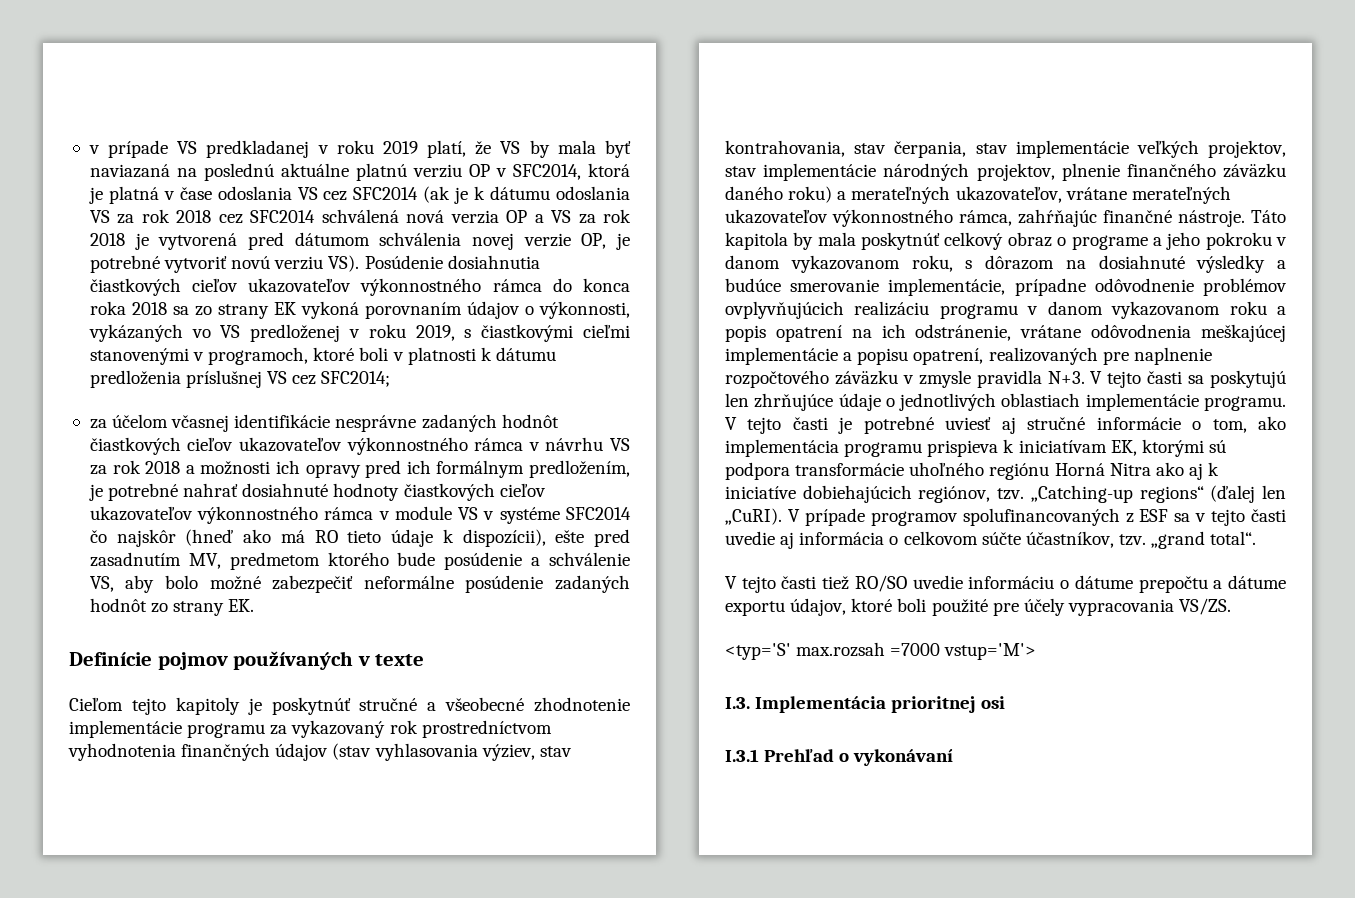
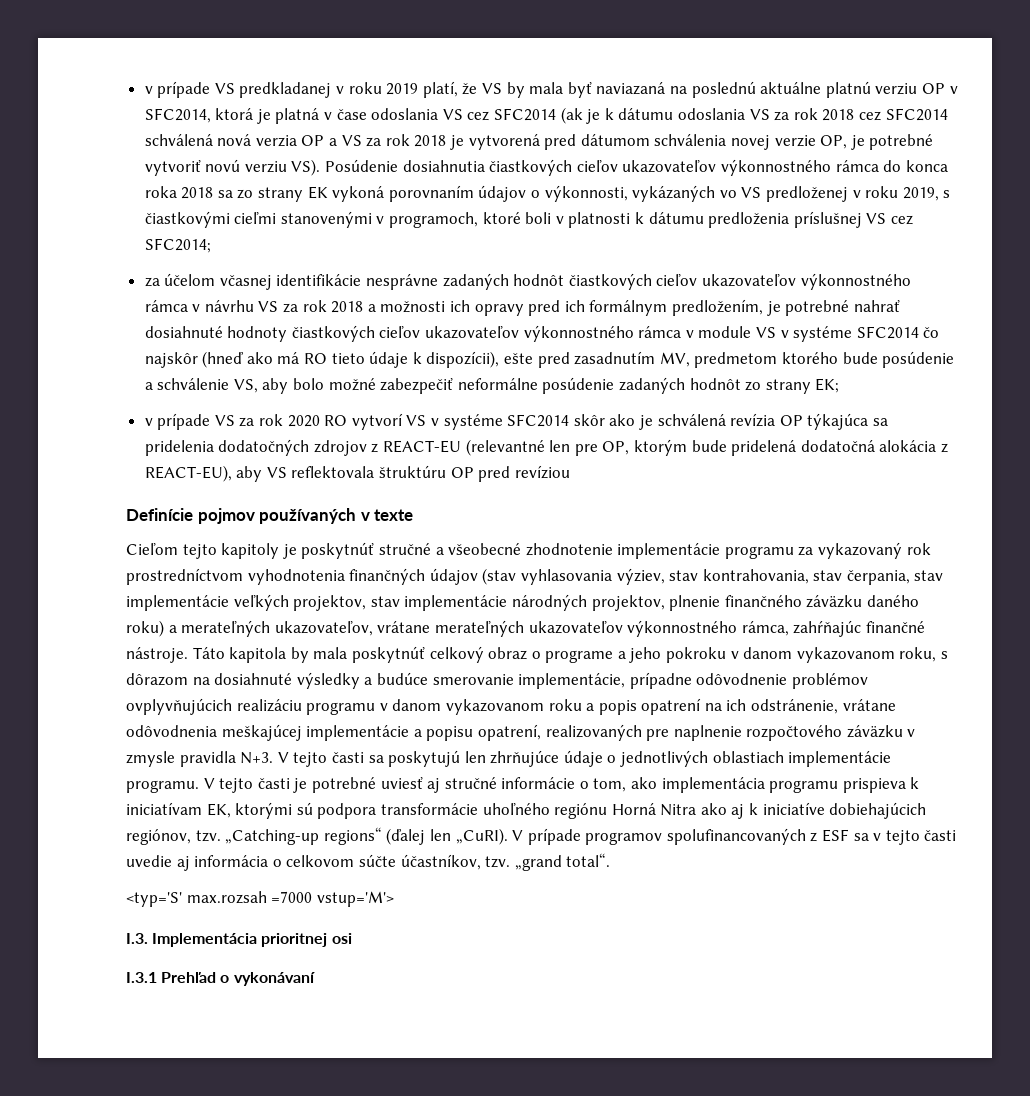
- za účelom včasnej identifikácie nesprávne zadaných hodnôt čiastkových cieľov ukazovateľov výkonnostného rámca v návrhu VS za rok 2018 a možnosti ich opravy pred ich formálnym predložením, je potrebné nahrať dosiahnuté hodnoty čiastkových cieľov ukazovateľov výkonnostného rámca v module VS v systéme SFC2014 čo najskôr (hneď ako má RO tieto údaje k dispozícii), ešte pred zasadnutím MV, predmetom ktorého bude posúdenie a schválenie VS, aby bolo možné zabezpečiť neformálne posúdenie zadaných hodnôt zo strany EK.
+ za účelom včasnej identifikácie nesprávne zadaných hodnôt čiastkových cieľov ukazovateľov výkonnostného rámca v návrhu VS za rok 2018 a možnosti ich opravy pred ich formálnym predložením, je potrebné nahrať dosiahnuté hodnoty čiastkových cieľov ukazovateľov výkonnostného rámca v module VS v systéme SFC2014 čo najskôr (hneď ako má RO tieto údaje k dispozícii), ešte pred zasadnutím MV, predmetom ktorého bude posúdenie a schválenie VS, aby bolo možné zabezpečiť neformálne posúdenie zadaných hodnôt zo strany EK;
+ v prípade VS za rok 2020 RO vytvorí VS v systéme SFC2014 skôr ako je schválená revízia OP týkajúca sa pridelenia dodatočných zdrojov z REACT-EU (relevantné len pre OP, ktorým bude pridelená dodatočná alokácia z REACT-EU), aby VS reflektovala štruktúru OP pred revíziou
- V tejto časti tiež RO/SO uvedie informáciu o dátume prepočtu a dátume exportu údajov, ktoré boli použité pre účely vypracovania VS/ZS.

